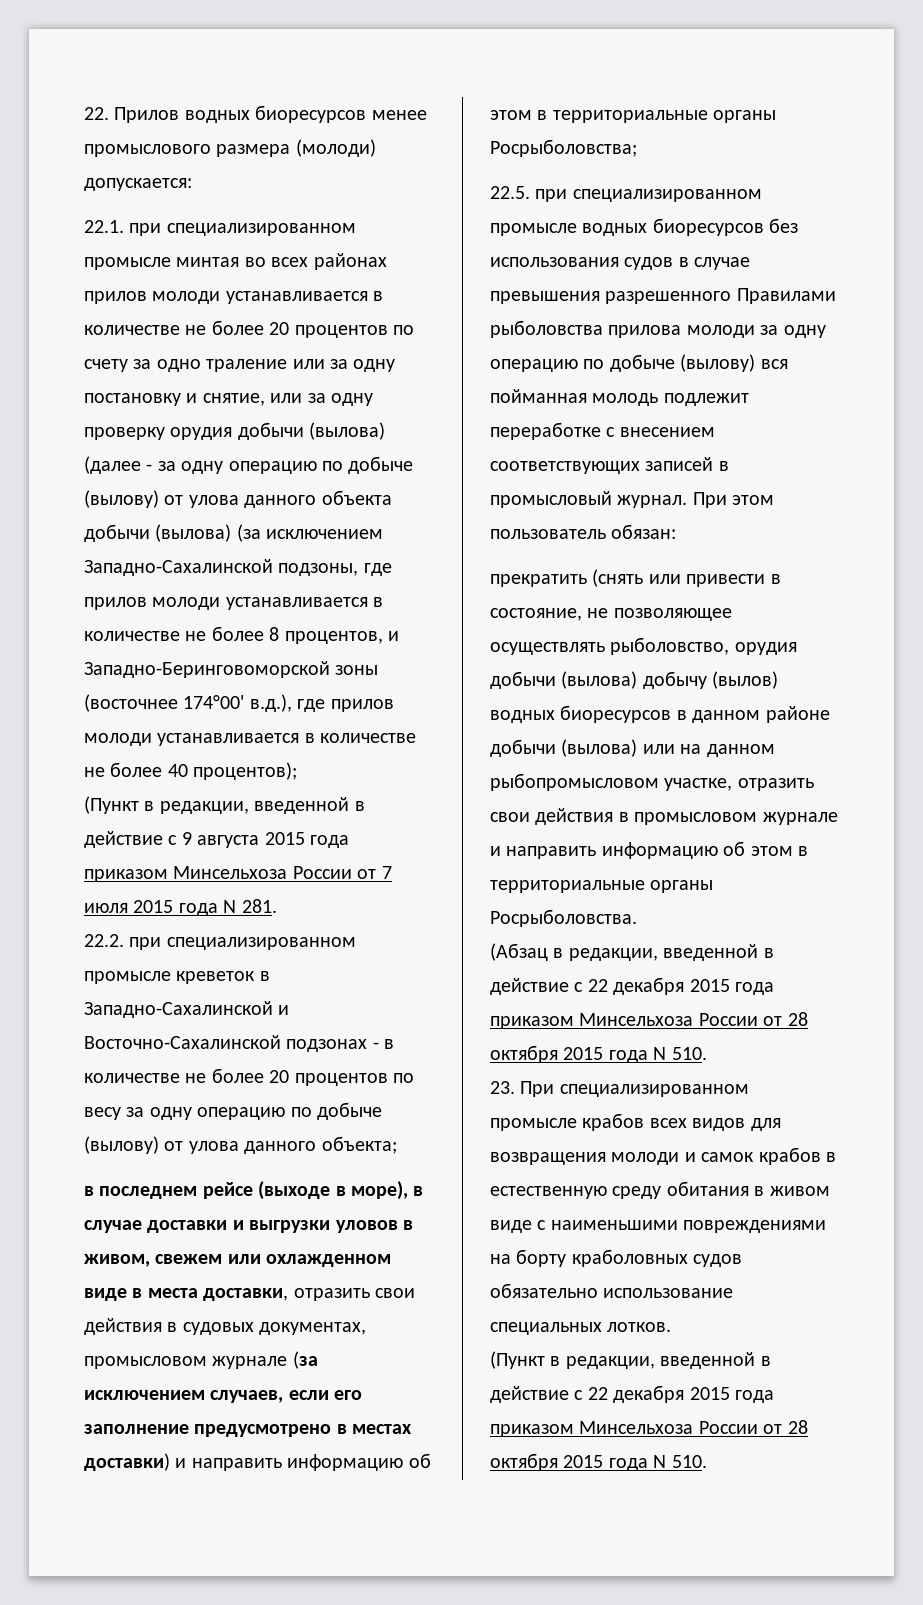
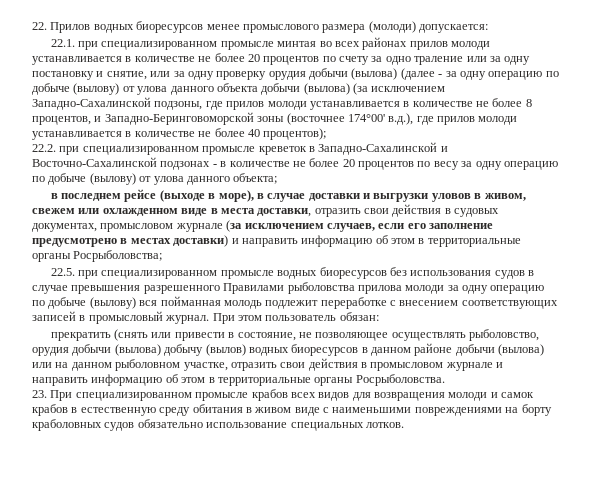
- (Пункт в редакции, введенной в действие с 9 августа 2015 года приказом Минсельхоза России от 7 июля 2015 года N 281.
- прекратить (снять или привести в состояние, не позволяющее осуществлять рыболовство, орудия добычи (вылова) добычу (вылов) водных биоресурсов в данном районе добычи (вылова) или на данном рыбопромысловом участке, отразить свои действия в промысловом журнале и направить информацию об этом в территориальные органы Росрыболовства.
+ прекратить (снять или привести в состояние, не позволяющее осуществлять рыболовство, орудия добычи (вылова) добычу (вылов) водных биоресурсов в данном районе добычи (вылова) или на данном рыболовном участке, отразить свои действия в промысловом журнале и направить информацию об этом в территориальные органы Росрыболовства.
- (Абзац в редакции, введенной в действие с 22 декабря 2015 года приказом Минсельхоза России от 28 октября 2015 года N 510.
- (Пункт в редакции, введенной в действие с 22 декабря 2015 года приказом Минсельхоза России от 28 октября 2015 года N 510.

